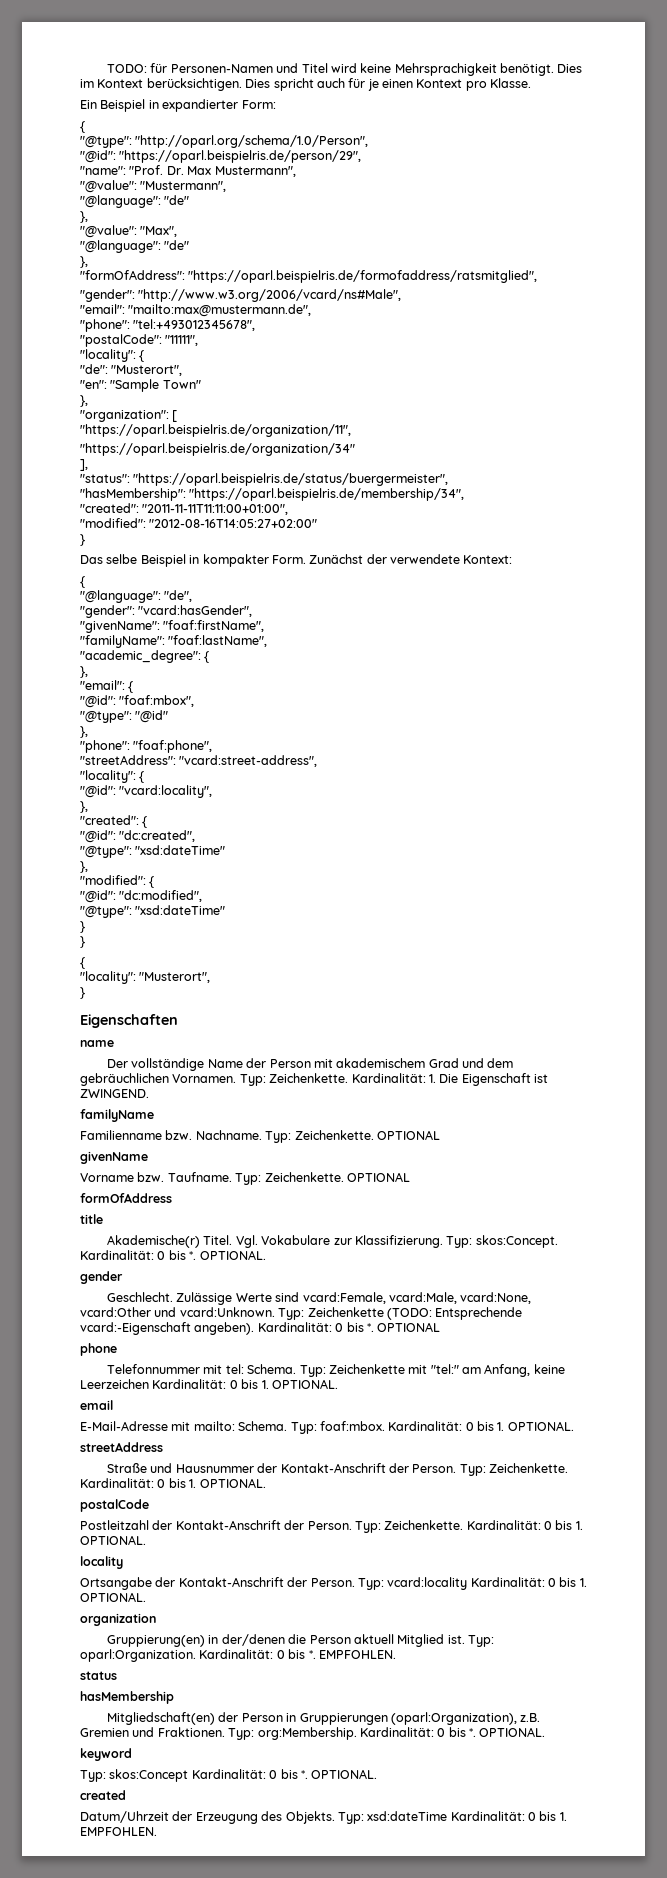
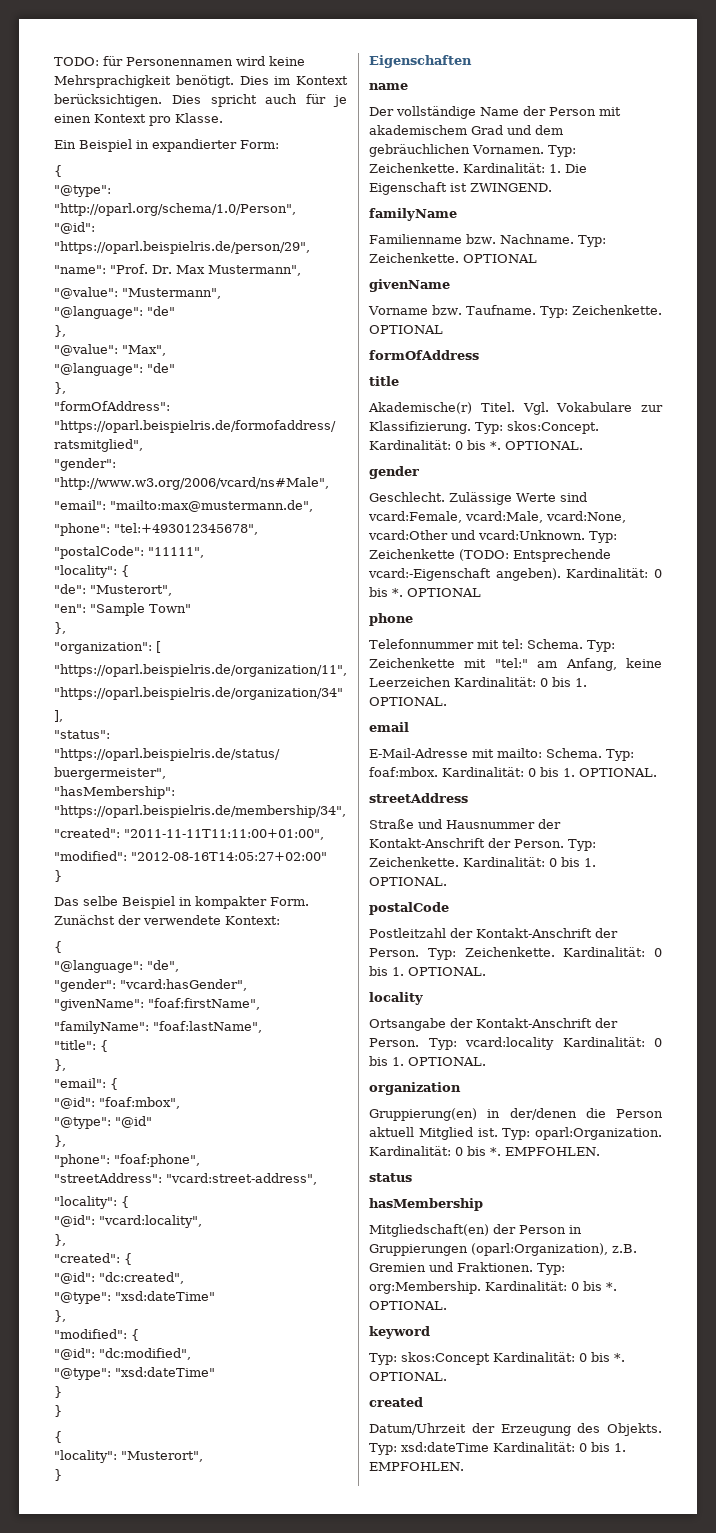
- TODO: für Personen-Namen und Titel wird keine Mehrsprachigkeit benötigt.
+ TODO: für Personennamen wird keine Mehrsprachigkeit benötigt.
- "academic_degree": {
+ "title": {

